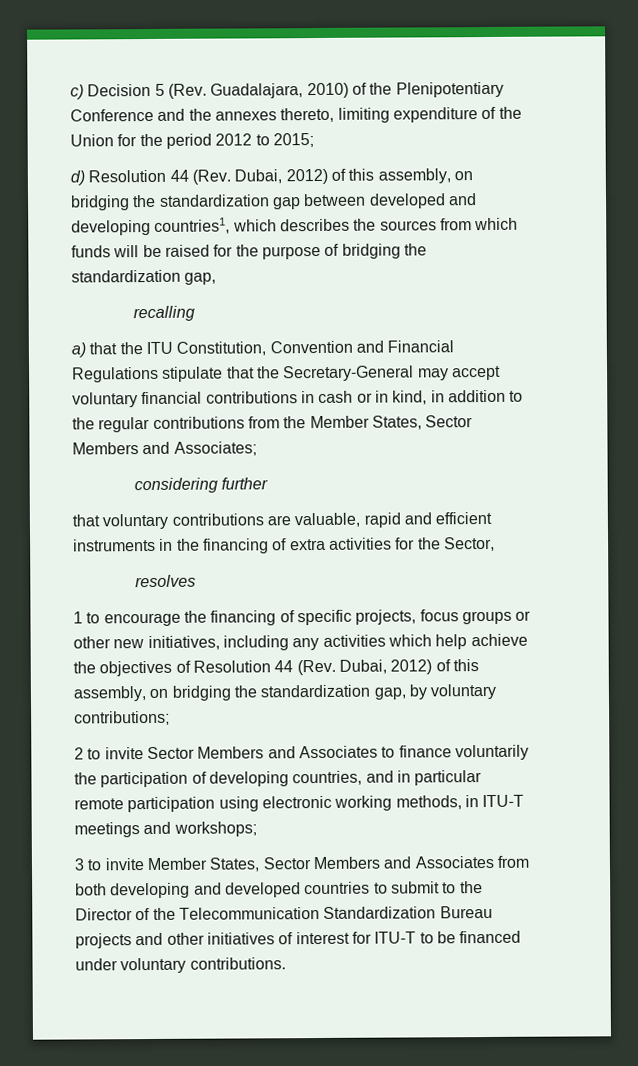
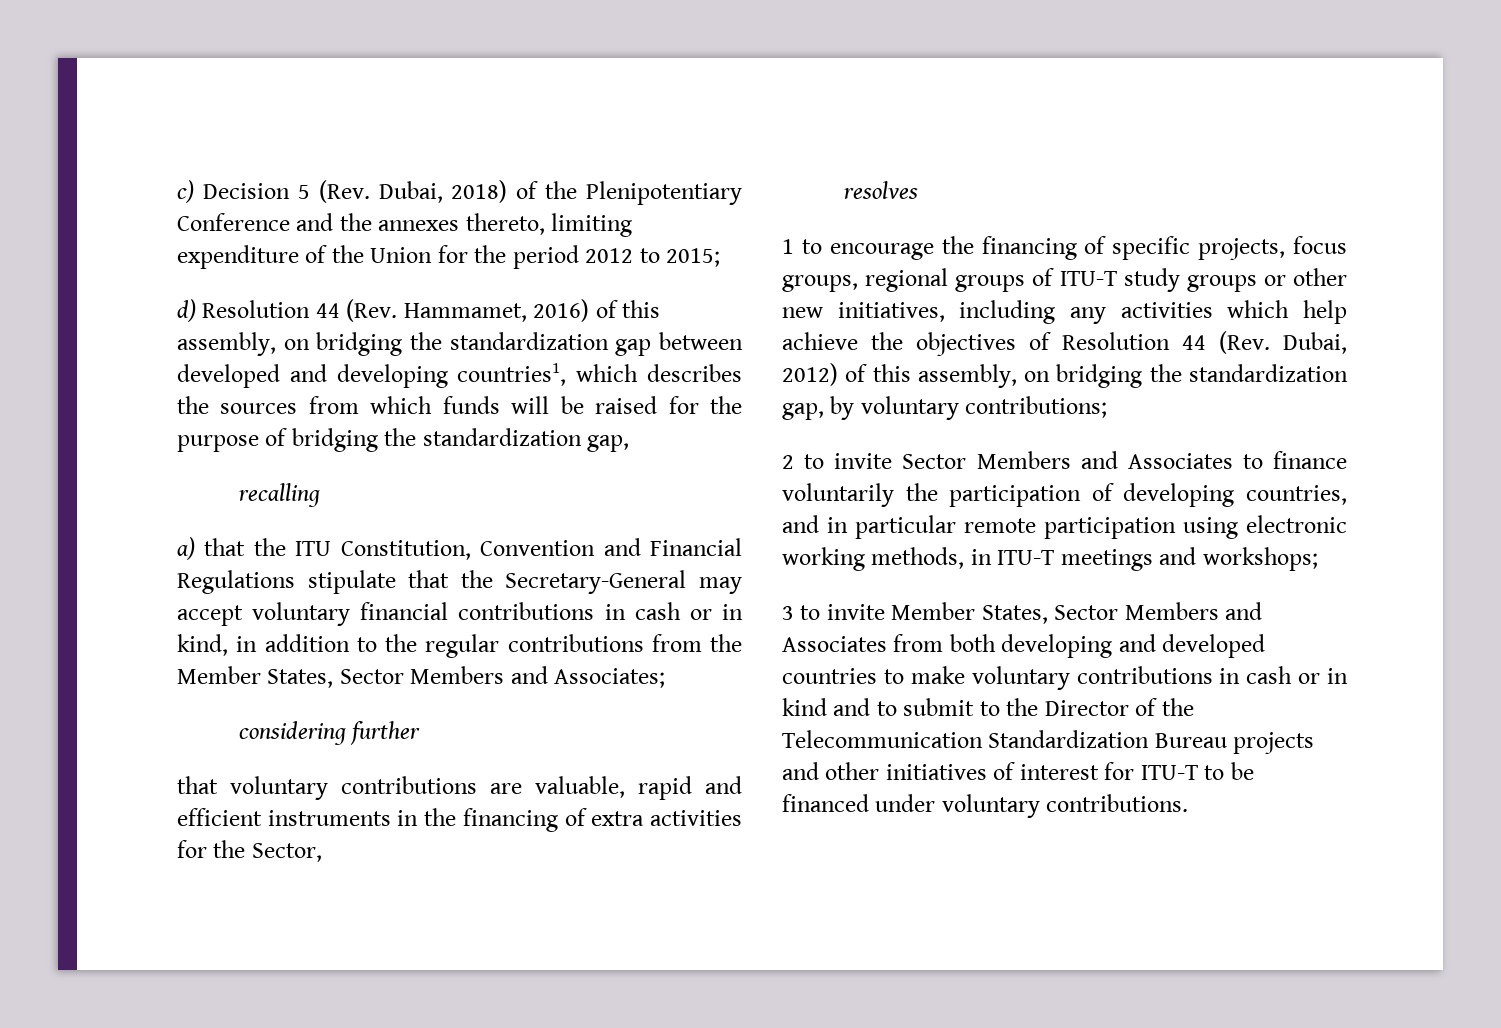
- c) Decision 5 (Rev. Guadalajara, 2010) of the Plenipotentiary Conference and the annexes thereto, limiting expenditure of the Union for the period 2012 to 2015;
+ c) Decision 5 (Rev. Dubai, 2018) of the Plenipotentiary Conference and the annexes thereto, limiting expenditure of the Union for the period 2012 to 2015;
- d) Resolution 44 (Rev. Dubai, 2012) of this assembly, on bridging the standardization gap between developed and developing countries1, which describes the sources from which funds will be raised for the purpose of bridging the standardization gap,
+ d) Resolution 44 (Rev. Hammamet, 2016) of this assembly, on bridging the standardization gap between developed and developing countries1, which describes the sources from which funds will be raised for the purpose of bridging the standardization gap,
- 1 to encourage the financing of specific projects, focus groups or other new initiatives, including any activities which help achieve the objectives of Resolution 44 (Rev. Dubai, 2012) of this assembly, on bridging the standardization gap, by voluntary contributions;
+ 1 to encourage the financing of specific projects, focus groups, regional groups of ITU-T study groups or other new initiatives, including any activities which help achieve the objectives of Resolution 44 (Rev. Dubai, 2012) of this assembly, on bridging the standardization gap, by voluntary contributions;
- 3 to invite Member States, Sector Members and Associates from both developing and developed countries to submit to the Director of the Telecommunication Standardization Bureau projects and other initiatives of interest for ITU-T to be financed under voluntary contributions.
+ 3 to invite Member States, Sector Members and Associates from both developing and developed countries to make voluntary contributions in cash or in kind and to submit to the Director of the Telecommunication Standardization Bureau projects and other initiatives of interest for ITU-T to be financed under voluntary contributions.

